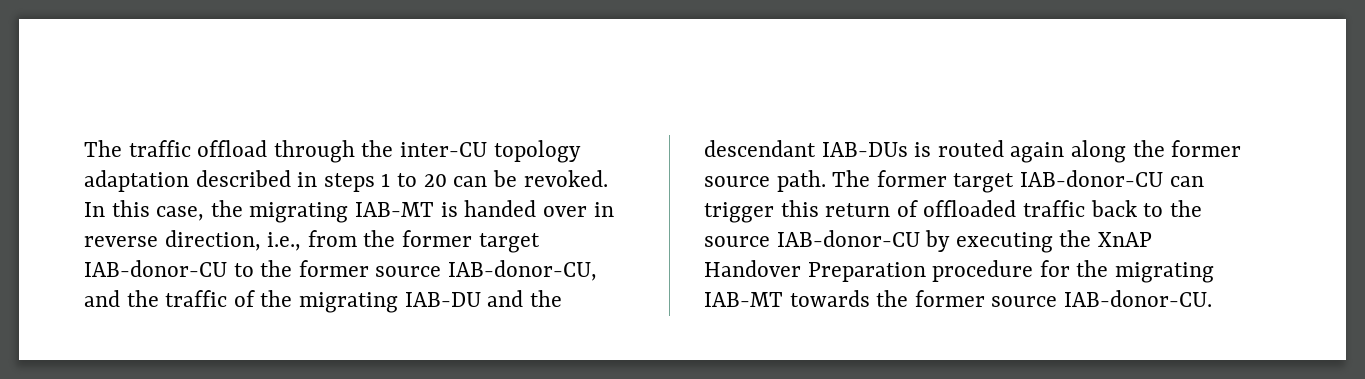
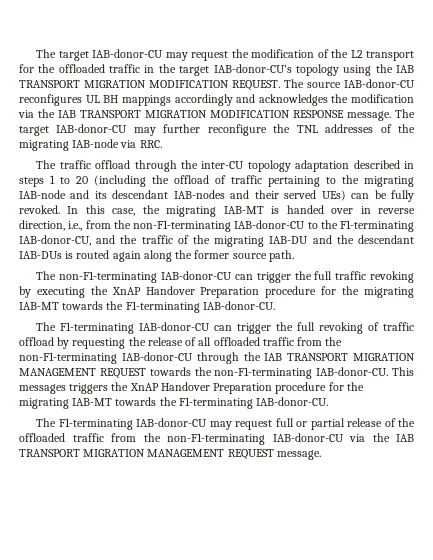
- The traffic offload through the inter-CU topology adaptation described in steps 1 to 20 can be revoked.
+ The target IAB-donor-CU may request the modification of the L2 transport for the offloaded traffic in the target IAB-donor-CU’s topology using the IAB TRANSPORT MIGRATION MODIFICATION REQUEST. The source IAB-donor-CU reconfigures UL BH mappings accordingly and acknowledges the modification via the IAB TRANSPORT MIGRATION MODIFICATION RESPONSE message. The target IAB-donor-CU may further reconfigure the TNL addresses of the migrating IAB-node via RRC.
+ The traffic offload through the inter-CU topology adaptation described in steps 1 to 20 (including the offload of traffic pertaining to the migrating IAB-node and its descendant IAB-nodes and their served UEs) can be fully revoked.
- In this case, the migrating IAB-MT is handed over in reverse direction, i.e., from the former target IAB-donor-CU to the former source IAB-donor-CU, and the traffic of the migrating IAB-DU and the descendant IAB-DUs is routed again along the former source path. The former target IAB-donor-CU can trigger this return of offloaded traffic back to the source IAB-donor-CU by executing the XnAP Handover Preparation procedure for the migrating IAB-MT towards the former source IAB-donor-CU.
+ In this case, the migrating IAB-MT is handed over in reverse direction, i.e., from the non-F1-terminating IAB-donor-CU to the F1-terminating IAB-donor-CU, and the traffic of the migrating IAB-DU and the descendant IAB-DUs is routed again along the former source path.
+ The non-F1-terminating IAB-donor-CU can trigger the full traffic revoking by executing the XnAP Handover Preparation procedure for the migrating IAB-MT towards the F1-terminating IAB-donor-CU.
+ The F1-terminating IAB-donor-CU can trigger the full revoking of traffic offload by requesting the release of all offloaded traffic from the non-F1-terminating IAB-donor-CU through the IAB TRANSPORT MIGRATION MANAGEMENT REQUEST towards the non-F1-terminating IAB-donor-CU. This messages triggers the XnAP Handover Preparation procedure for the migrating IAB-MT towards the F1-terminating IAB-donor-CU.
+ The F1-terminating IAB-donor-CU may request full or partial release of the offloaded traffic from the non-F1-terminating IAB-donor-CU via the IAB TRANSPORT MIGRATION MANAGEMENT REQUEST message.

